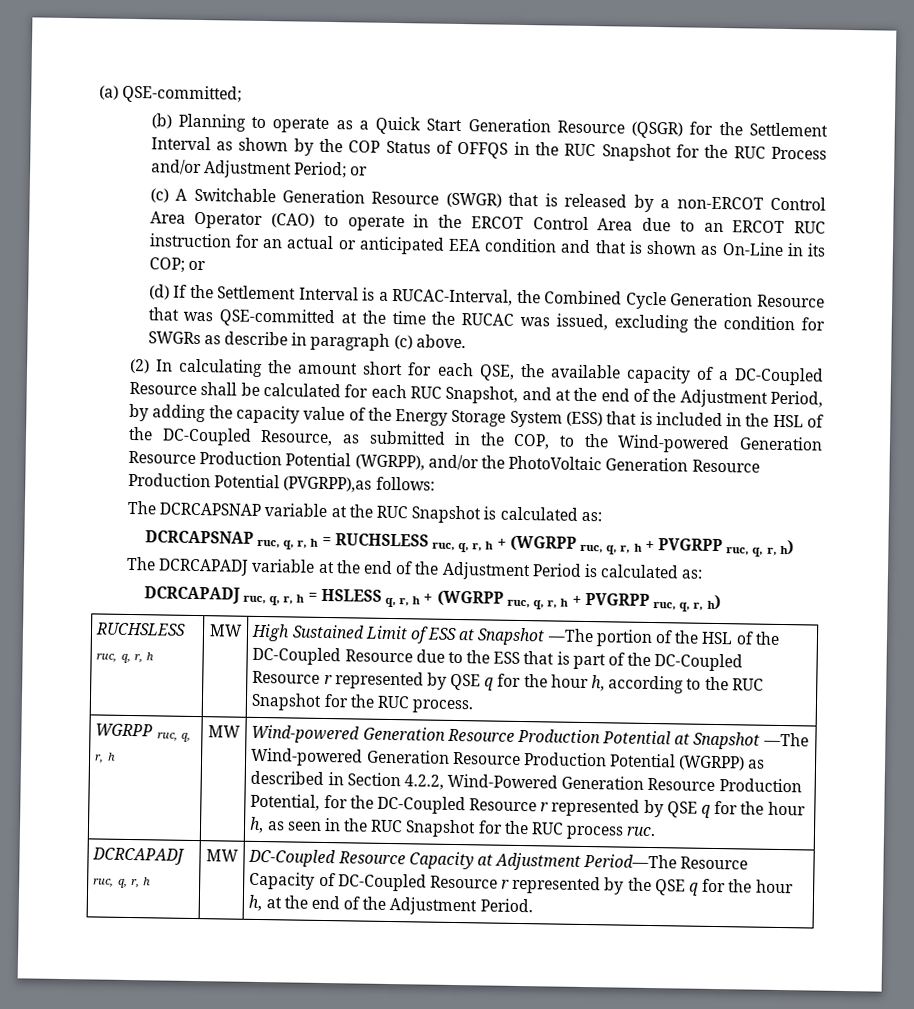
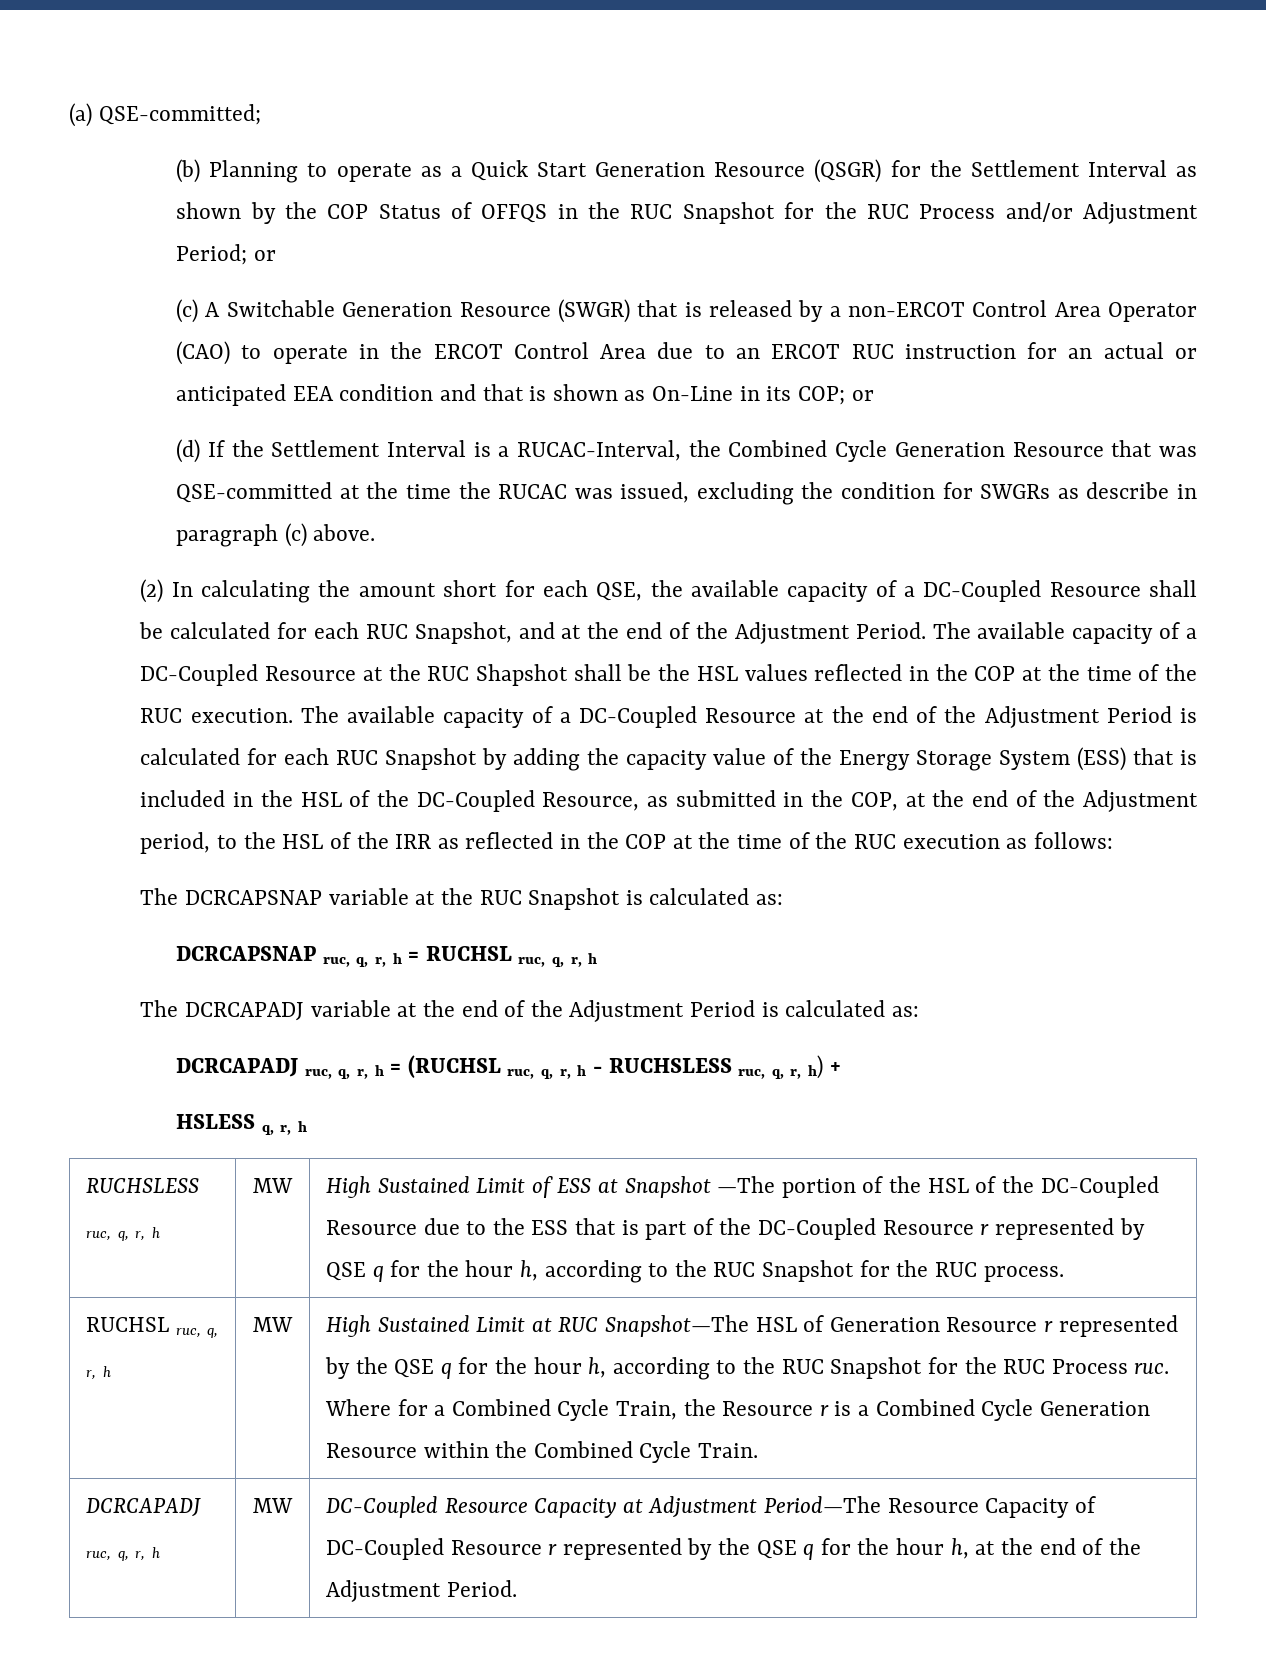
- (2) In calculating the amount short for each QSE, the available capacity of a DC-Coupled Resource shall be calculated for each RUC Snapshot, and at the end of the Adjustment Period, by adding the capacity value of the Energy Storage System (ESS) that is included in the HSL of the DC-Coupled Resource, as submitted in the COP, to the Wind-powered Generation Resource Production Potential (WGRPP), and/or the PhotoVoltaic Generation Resource Production Potential (PVGRPP),as follows:
+ (2) In calculating the amount short for each QSE, the available capacity of a DC-Coupled Resource shall be calculated for each RUC Snapshot, and at the end of the Adjustment Period. The available capacity of a DC-Coupled Resource at the RUC Shapshot shall be the HSL values reflected in the COP at the time of the RUC execution. The available capacity of a DC-Coupled Resource at the end of the Adjustment Period is calculated for each RUC Snapshot by adding the capacity value of the Energy Storage System (ESS) that is included in the HSL of the DC-Coupled Resource, as submitted in the COP, at the end of the Adjustment period, to the HSL of the IRR as reflected in the COP at the time of the RUC execution as follows:
- DCRCAPSNAP ruc, q, r, h = RUCHSLESS ruc, q, r, h + (WGRPP ruc, q, r, h + PVGRPP ruc, q, r, h)
+ DCRCAPSNAP ruc, q, r, h = RUCHSL ruc, q, r, h
- DCRCAPADJ ruc, q, r, h = HSLESS q, r, h + (WGRPP ruc, q, r, h + PVGRPP ruc, q, r, h)
+ DCRCAPADJ ruc, q, r, h = (RUCHSL ruc, q, r, h - RUCHSLESS ruc, q, r, h) +
+ HSLESS q, r, h
- WGRPP ruc, q, r, h | MW | Wind-powered Generation Resource Production Potential at Snapshot —The Wind-powered Generation Resource Production Potential (WGRPP) as described in Section 4.2.2, Wind-Powered Generation Resource Production Potential, for the DC-Coupled Resource r represented by QSE q for the hour h, as seen in the RUC Snapshot for the RUC process ruc.
+ RUCHSL ruc, q, r, h | MW | High Sustained Limit at RUC Snapshot—The HSL of Generation Resource r represented by the QSE q for the hour h, according to the RUC Snapshot for the RUC Process ruc. Where for a Combined Cycle Train, the Resource r is a Combined Cycle Generation Resource within the Combined Cycle Train.

